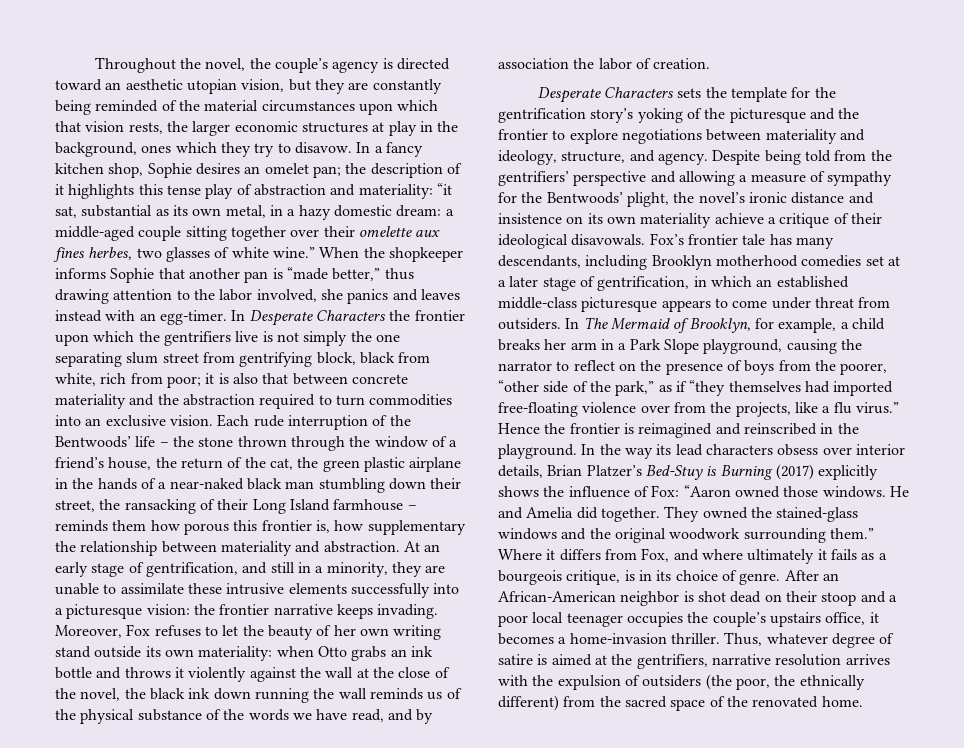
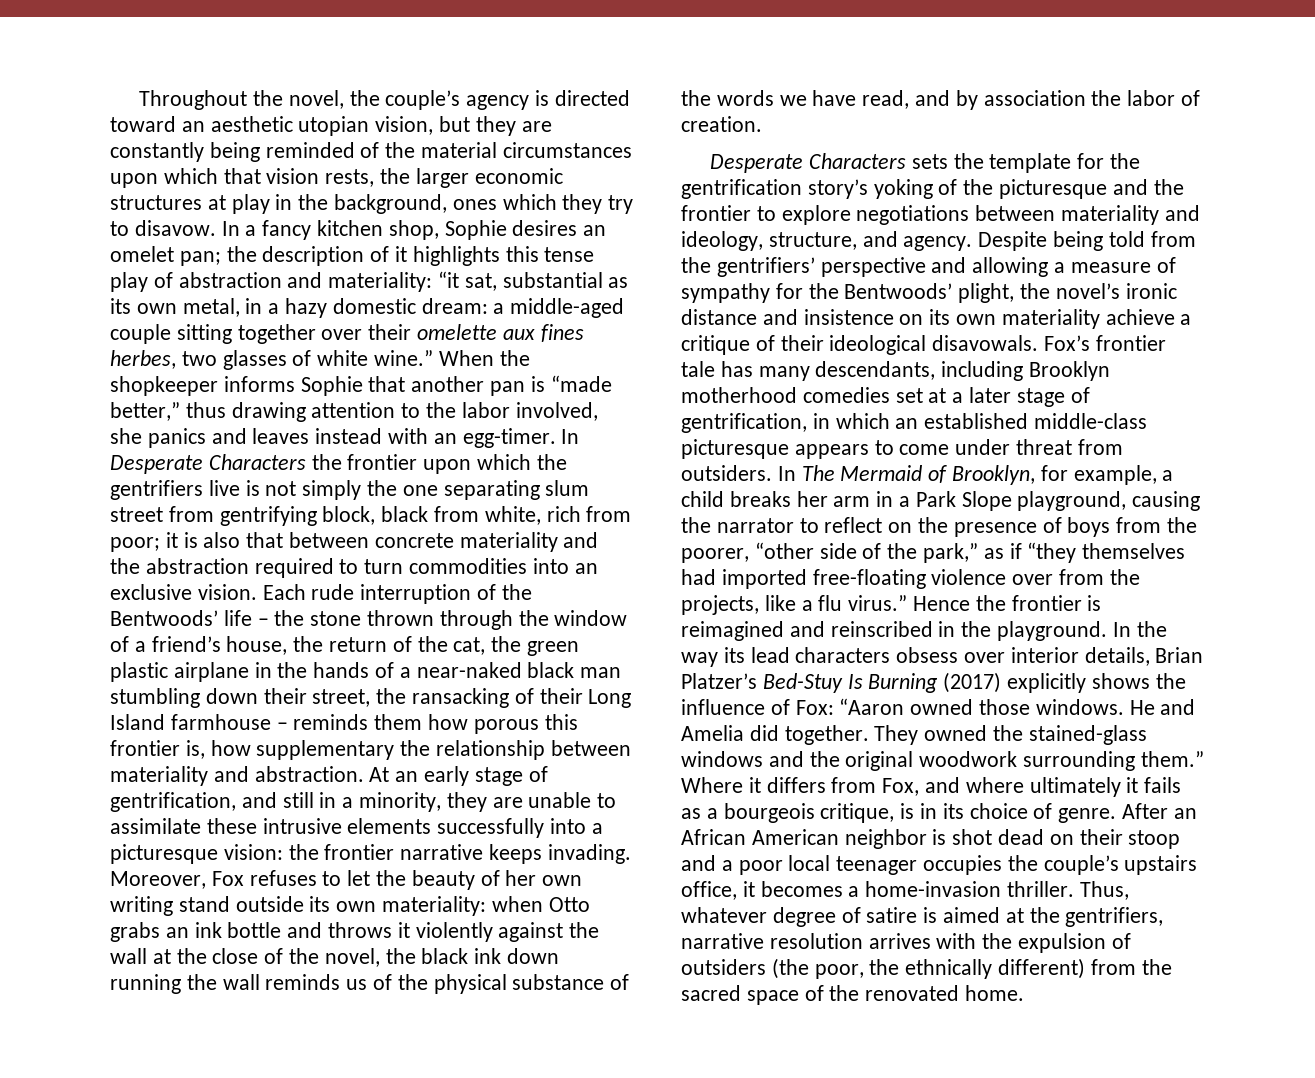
- In the way its lead characters obsess over interior details, Brian Platzer’s Bed-Stuy is Burning (2017) explicitly shows the influence of Fox: “Aaron owned those windows.
+ In the way its lead characters obsess over interior details, Brian Platzer’s Bed-Stuy Is Burning (2017) explicitly shows the influence of Fox: “Aaron owned those windows.
- After an African-American neighbor is shot dead on their stoop and a poor local teenager occupies the couple’s upstairs office, it becomes a home-invasion thriller.
+ After an African American neighbor is shot dead on their stoop and a poor local teenager occupies the couple’s upstairs office, it becomes a home-invasion thriller.

